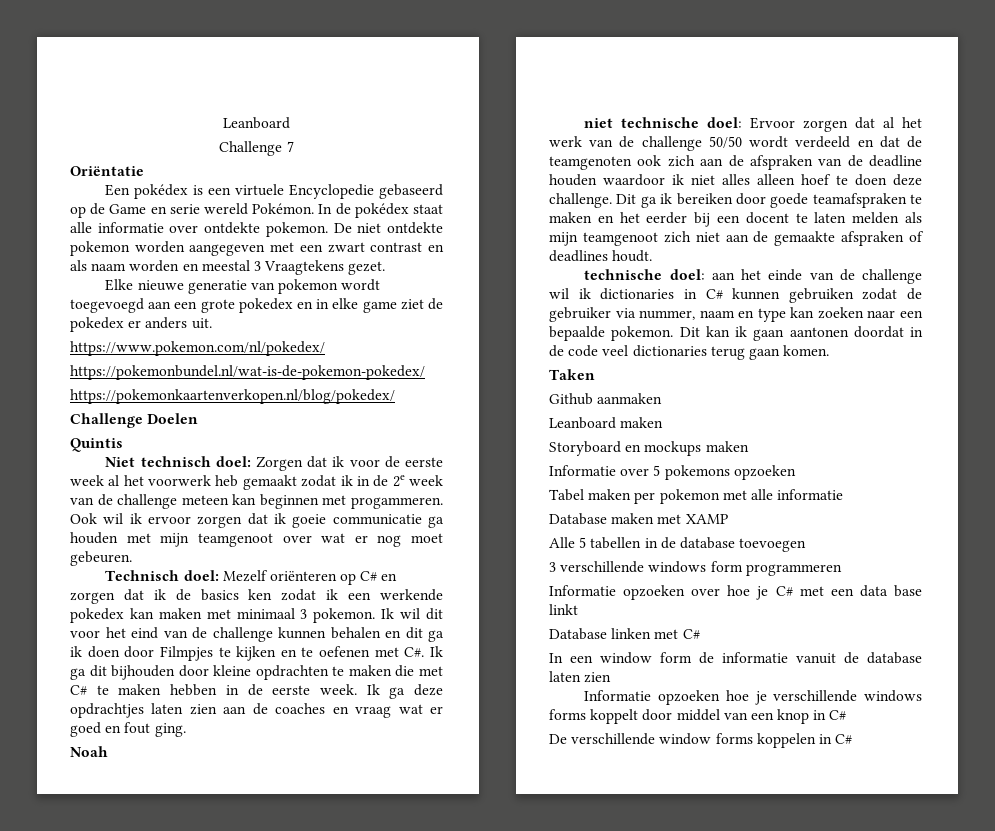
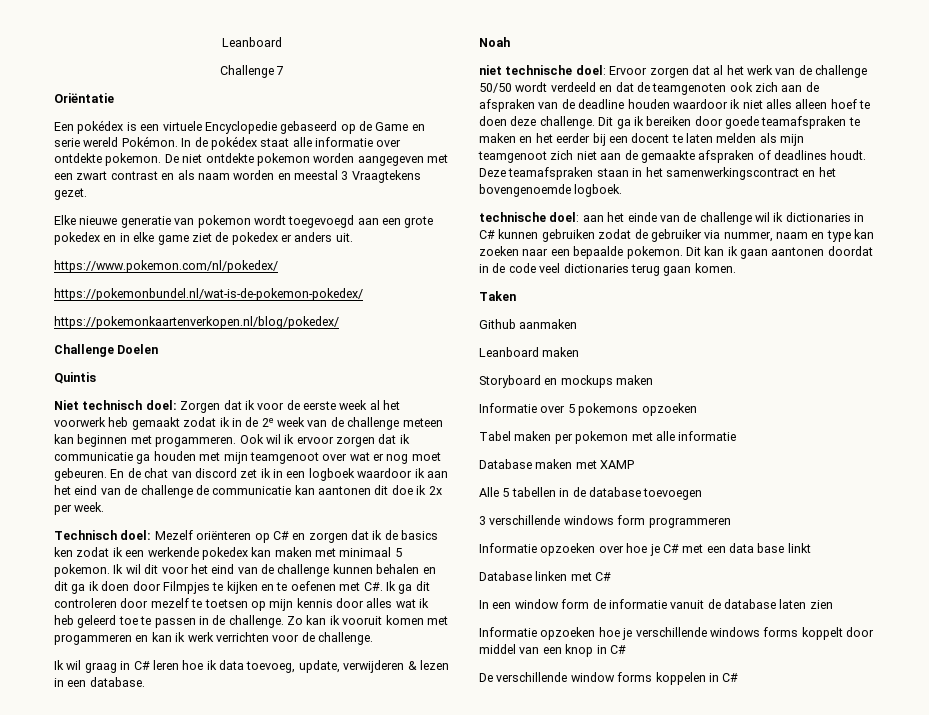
- Ook wil ik ervoor zorgen dat ik goeie communicatie ga houden met mijn teamgenoot over wat er nog moet gebeuren.
+ Ook wil ik ervoor zorgen dat ik communicatie ga houden met mijn teamgenoot over wat er nog moet gebeuren. En de chat van discord zet ik in een logboek waardoor ik aan het eind van de challenge de communicatie kan aantonen dit doe ik 2x per week.
- Technisch doel: Mezelf oriënteren op C# en zorgen dat ik de basics ken zodat ik een werkende pokedex kan maken met minimaal 3 pokemon.
+ Technisch doel: Mezelf oriënteren op C# en zorgen dat ik de basics ken zodat ik een werkende pokedex kan maken met minimaal 5 pokemon.
- Ik wil dit voor het eind van de challenge kunnen behalen en dit ga ik doen door Filmpjes te kijken en te oefenen met C#. Ik ga dit bijhouden door kleine opdrachten te maken die met C# te maken hebben in de eerste week. Ik ga deze opdrachtjes laten zien aan de coaches en vraag wat er goed en fout ging.
+ Ik wil dit voor het eind van de challenge kunnen behalen en dit ga ik doen door Filmpjes te kijken en te oefenen met C#. Ik ga dit controleren door mezelf te toetsen op mijn kennis door alles wat ik heb geleerd toe te passen in de challenge. Zo kan ik vooruit komen met progammeren en kan ik werk verrichten voor de challenge.
+ Ik wil graag in C# leren hoe ik data toevoeg, update, verwijderen & lezen in een database.
+ Deze teamafspraken staan in het samenwerkingscontract en het bovengenoemde logboek.

